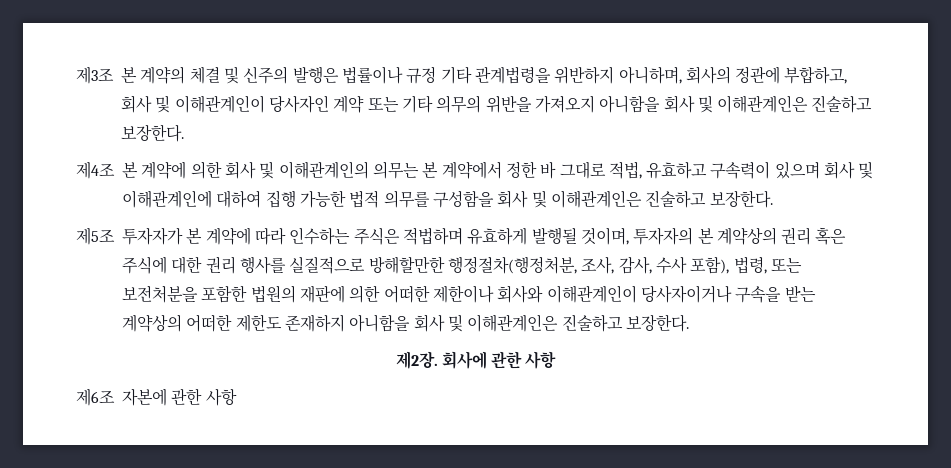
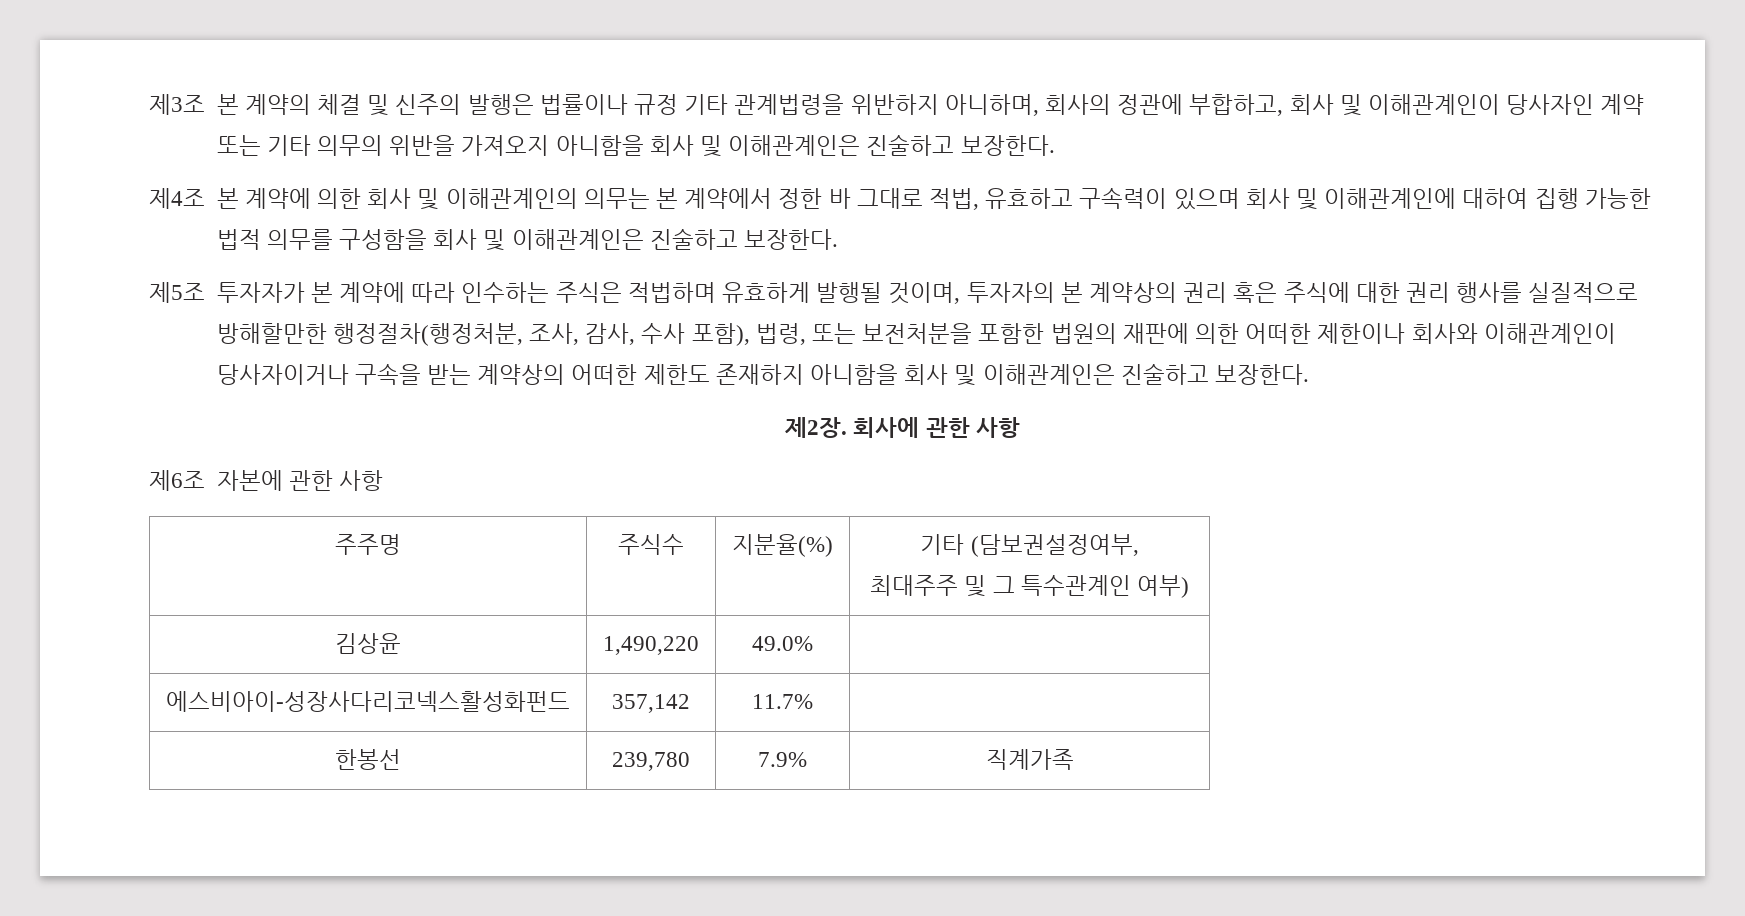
+ 주주명 | 주식수 | 지분율(%) | 기타 (담보권설정여부,
+ 최대주주 및 그 특수관계인 여부)
+ 김상윤 | 1,490,220 | 49.0% |
+ 에스비아이-성장사다리코넥스활성화펀드 | 357,142 | 11.7% |
+ 한봉선 | 239,780 | 7.9% | 직계가족

